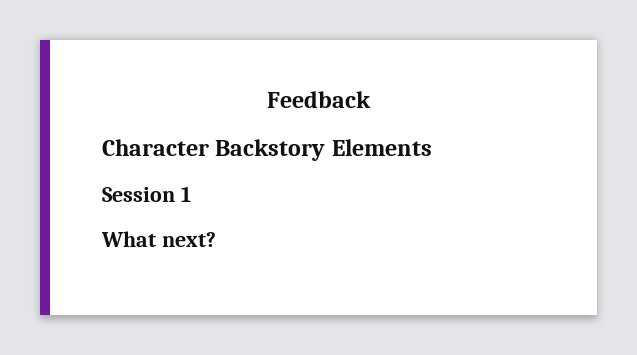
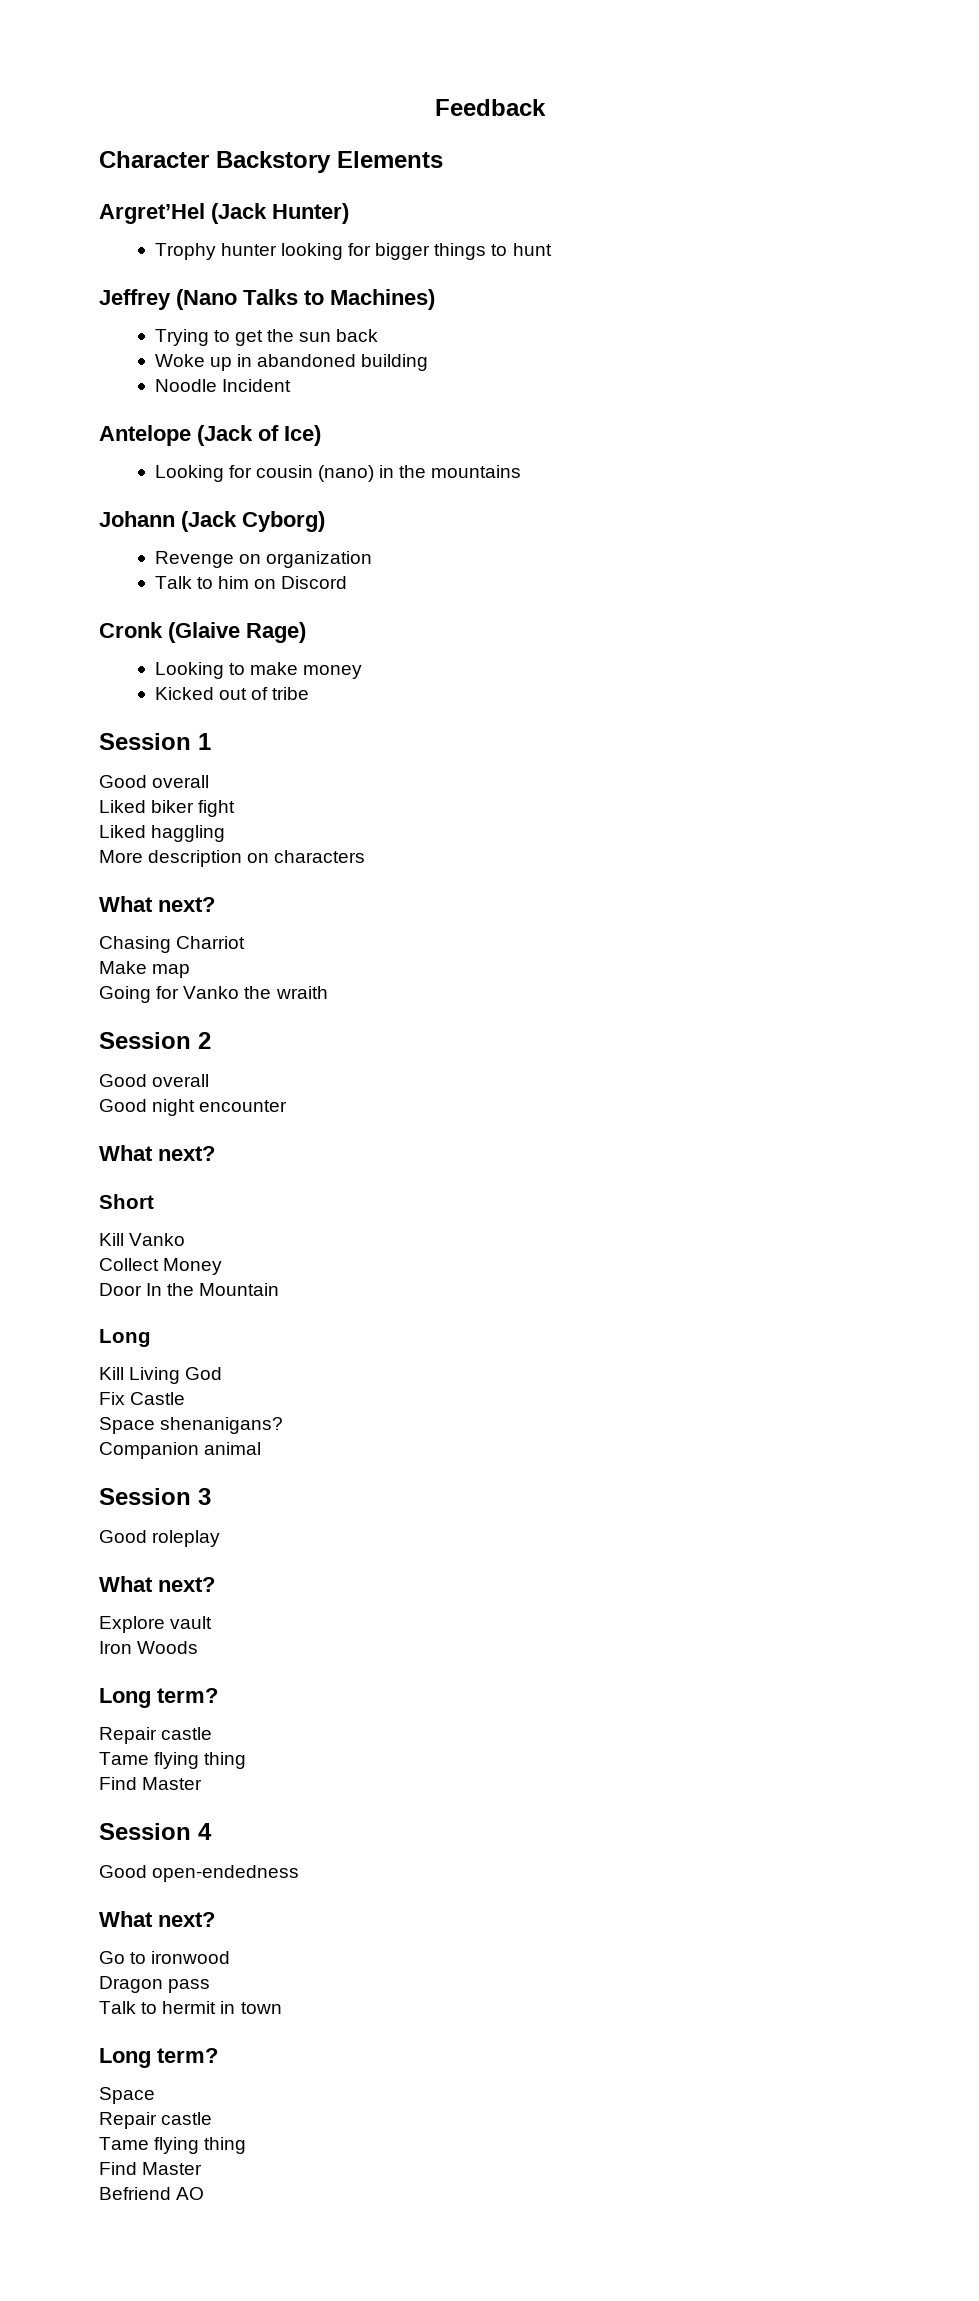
+ Argret’Hel (Jack Hunter)
+ Trophy hunter looking for bigger things to hunt
+ Jeffrey (Nano Talks to Machines)
+ Trying to get the sun back
+ Woke up in abandoned building
+ Noodle Incident
+ Antelope (Jack of Ice)
+ Looking for cousin (nano) in the mountains
+ Johann (Jack Cyborg)
+ Revenge on organization
+ Talk to him on Discord
+ Cronk (Glaive Rage)
+ Looking to make money
+ Kicked out of tribe
  Session 1
+ Good overall
+ Liked biker fight
+ Liked haggling
+ More description on characters
  What next?
+ Chasing Charriot
+ Make map
+ Going for Vanko the wraith
+ Session 2
+ Good overall
+ Good night encounter
+ What next?
+ Short
+ Kill Vanko
+ Collect Money
+ Door In the Mountain
+ Long
+ Kill Living God
+ Fix Castle
+ Space shenanigans?
+ Companion animal
+ Session 3
+ Good roleplay
+ What next?
+ Explore vault
+ Iron Woods
+ Long term?
+ Repair castle
+ Tame flying thing
+ Find Master
+ Session 4
+ Good open-endedness
+ What next?
+ Go to ironwood
+ Dragon pass
+ Talk to hermit in town
+ Long term?
+ Space
+ Repair castle
+ Tame flying thing
+ Find Master
+ Befriend AO

